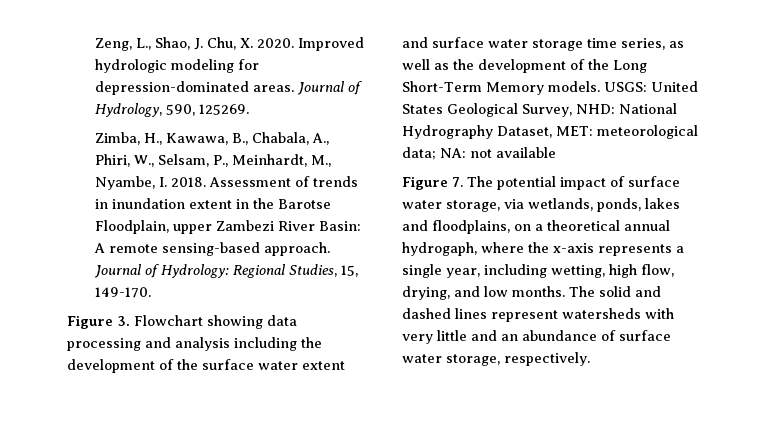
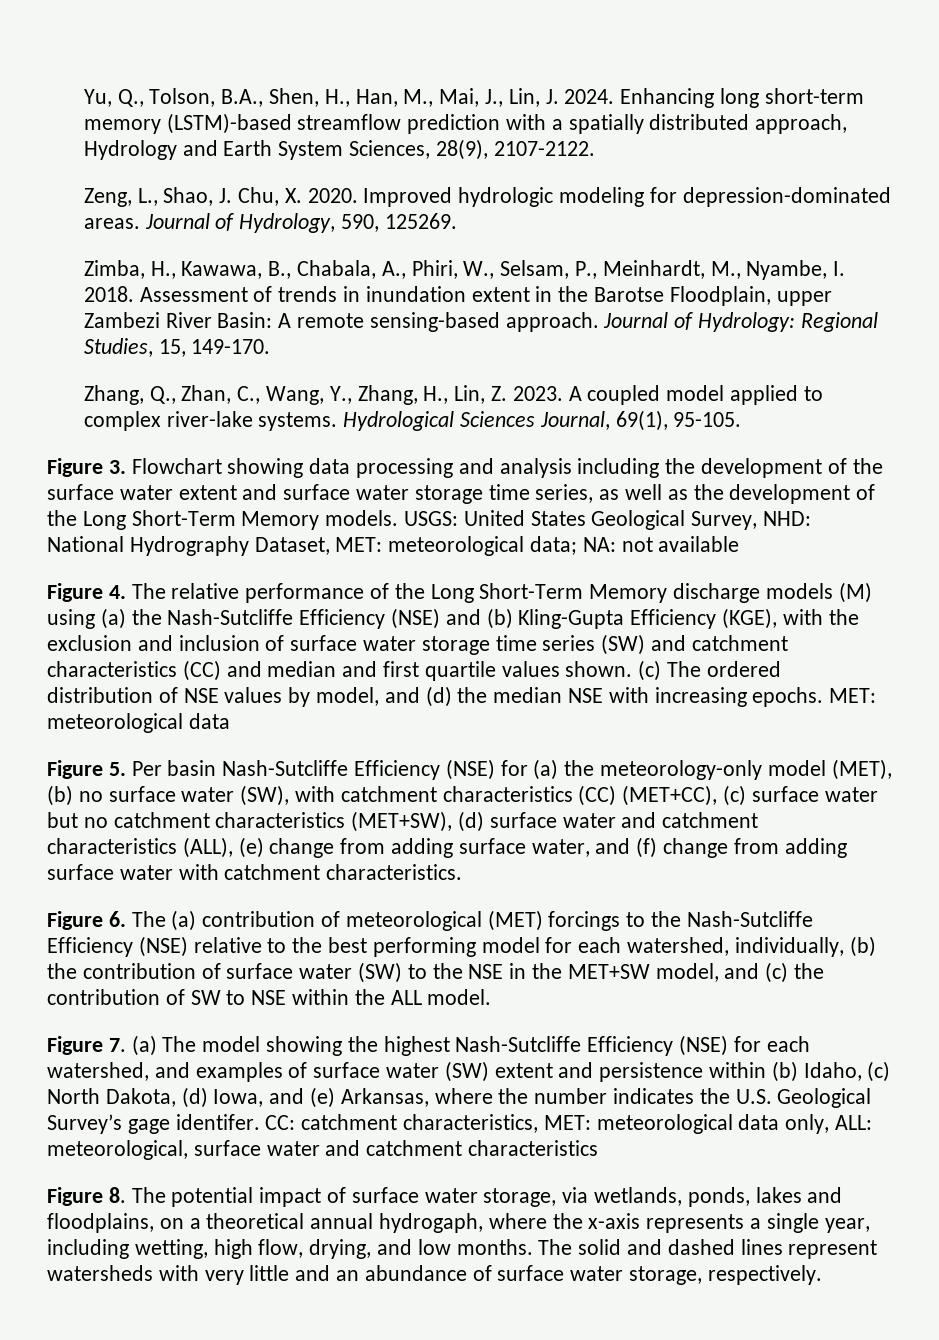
+ Yu, Q., Tolson, B.A., Shen, H., Han, M., Mai, J., Lin, J. 2024. Enhancing long short-term memory (LSTM)-based streamflow prediction with a spatially distributed approach, Hydrology and Earth System Sciences, 28(9), 2107-2122.
+ Zhang, Q., Zhan, C., Wang, Y., Zhang, H., Lin, Z. 2023. A coupled model applied to complex river-lake systems. Hydrological Sciences Journal, 69(1), 95-105.
- Figure 7. The potential impact of surface water storage, via wetlands, ponds, lakes and floodplains, on a theoretical annual hydrogaph, where the x-axis represents a single year, including wetting, high flow, drying, and low months.
+ Figure 4. The relative performance of the Long Short-Term Memory discharge models (M) using (a) the Nash-Sutcliffe Efficiency (NSE) and (b) Kling-Gupta Efficiency (KGE), with the exclusion and inclusion of surface water storage time series (SW) and catchment characteristics (CC) and median and first quartile values shown. (c) The ordered distribution of NSE values by model, and (d) the median NSE with increasing epochs. MET: meteorological data
+ Figure 5. Per basin Nash-Sutcliffe Efficiency (NSE) for (a) the meteorology-only model (MET), (b) no surface water (SW), with catchment characteristics (CC) (MET+CC), (c) surface water but no catchment characteristics (MET+SW), (d) surface water and catchment characteristics (ALL), (e) change from adding surface water, and (f) change from adding surface water with catchment characteristics.
+ Figure 6. The (a) contribution of meteorological (MET) forcings to the Nash-Sutcliffe Efficiency (NSE) relative to the best performing model for each watershed, individually, (b) the contribution of surface water (SW) to the NSE in the MET+SW model, and (c) the contribution of SW to NSE within the ALL model.
+ Figure 7. (a) The model showing the highest Nash-Sutcliffe Efficiency (NSE) for each watershed, and examples of surface water (SW) extent and persistence within (b) Idaho, (c) North Dakota, (d) Iowa, and (e) Arkansas, where the number indicates the U.S. Geological Survey’s gage identifer. CC: catchment characteristics, MET: meteorological data only, ALL: meteorological, surface water and catchment characteristics
+ Figure 8. The potential impact of surface water storage, via wetlands, ponds, lakes and floodplains, on a theoretical annual hydrogaph, where the x-axis represents a single year, including wetting, high flow, drying, and low months.

